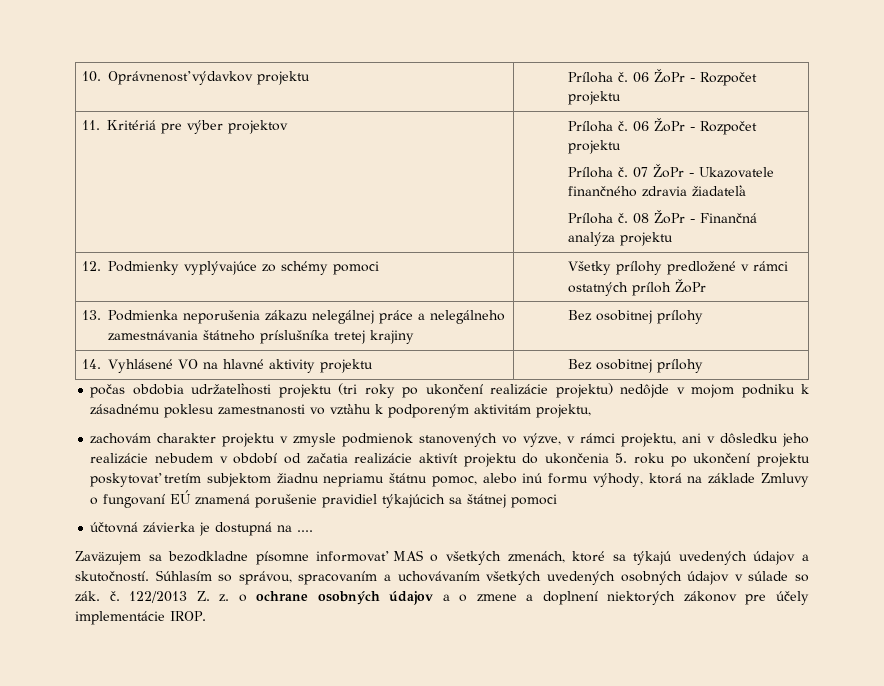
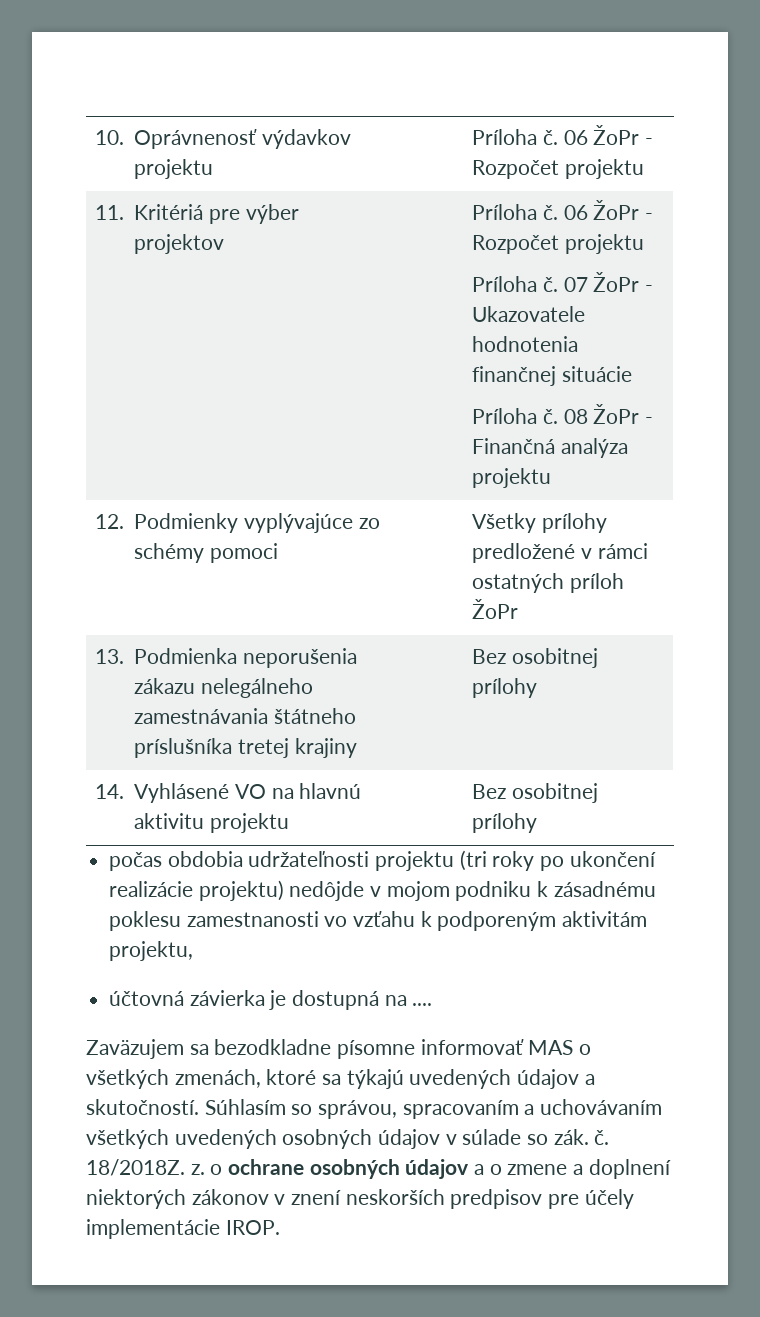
  11. Kritériá pre výber projektov | Príloha č. 06 ŽoPr - Rozpočet projektu
- Príloha č. 07 ŽoPr - Ukazovatele finančného zdravia žiadateľa
+ Príloha č. 07 ŽoPr - Ukazovatele hodnotenia finančnej situácie
- 13. Podmienka neporušenia zákazu nelegálnej práce a nelegálneho zamestnávania štátneho príslušníka tretej krajiny | Bez osobitnej prílohy
+ 13. Podmienka neporušenia zákazu nelegálneho zamestnávania štátneho príslušníka tretej krajiny | Bez osobitnej prílohy
- 14. Vyhlásené VO na hlavné aktivity projektu | Bez osobitnej prílohy
+ 14. Vyhlásené VO na hlavnú aktivitu projektu | Bez osobitnej prílohy
- zachovám charakter projektu v zmysle podmienok stanovených vo výzve, v rámci projektu, ani v dôsledku jeho realizácie nebudem v období od začatia realizácie aktivít projektu do ukončenia 5. roku po ukončení projektu poskytovať tretím subjektom žiadnu nepriamu štátnu pomoc, alebo inú formu výhody, ktorá na základe Zmluvy o fungovaní EÚ znamená porušenie pravidiel týkajúcich sa štátnej pomoci
- 122/2013 Z. z. o ochrane osobných údajov a o zmene a doplnení niektorých zákonov pre účely implementácie IROP.
+ 18/2018Z. z. o ochrane osobných údajov a o zmene a doplnení niektorých zákonov v znení neskorších predpisov pre účely implementácie IROP.

